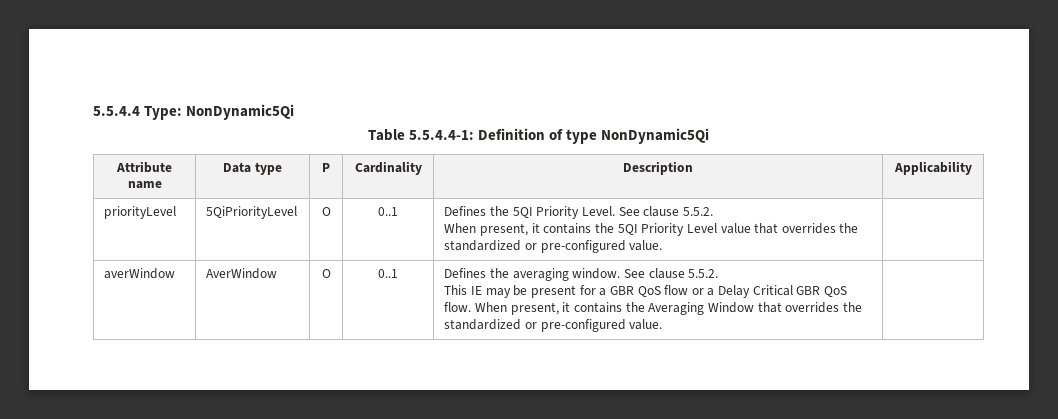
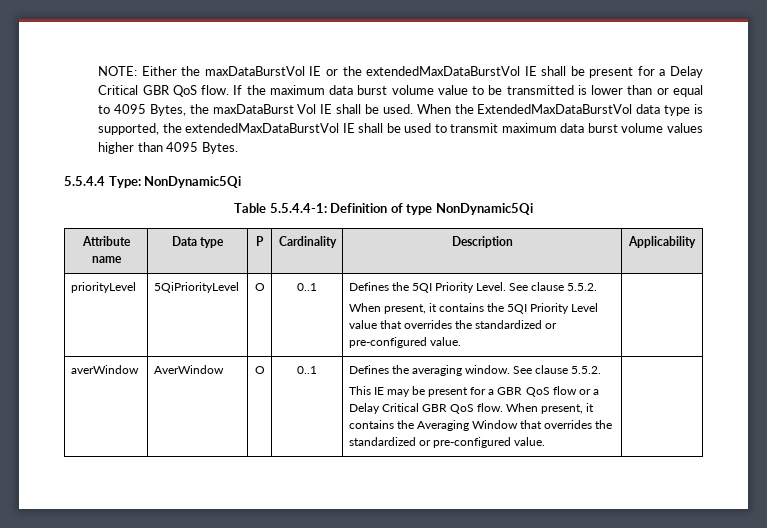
+ NOTE: Either the maxDataBurstVol IE or the extendedMaxDataBurstVol IE shall be present for a Delay Critical GBR QoS flow. If the maximum data burst volume value to be transmitted is lower than or equal to 4095 Bytes, the maxDataBurst Vol IE shall be used. When the ExtendedMaxDataBurstVol data type is supported, the extendedMaxDataBurstVol IE shall be used to transmit maximum data burst volume values higher than 4095 Bytes.

